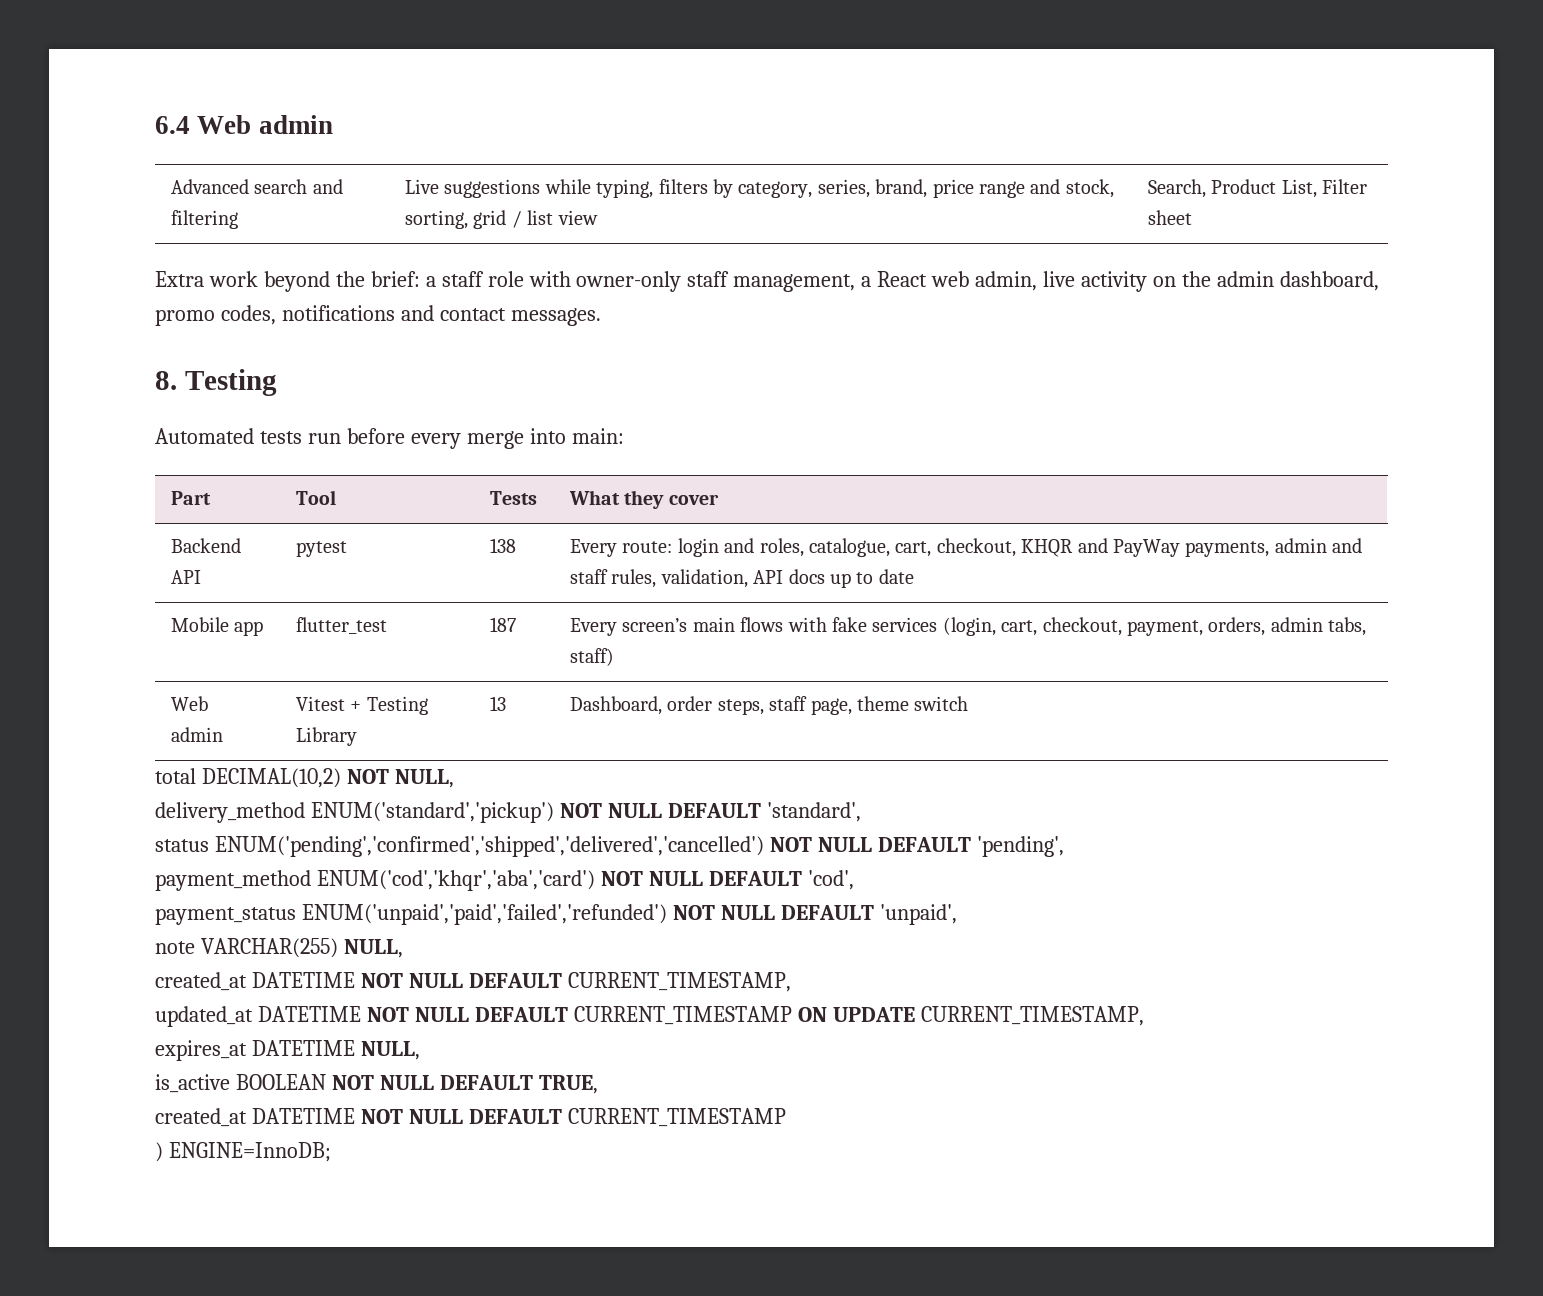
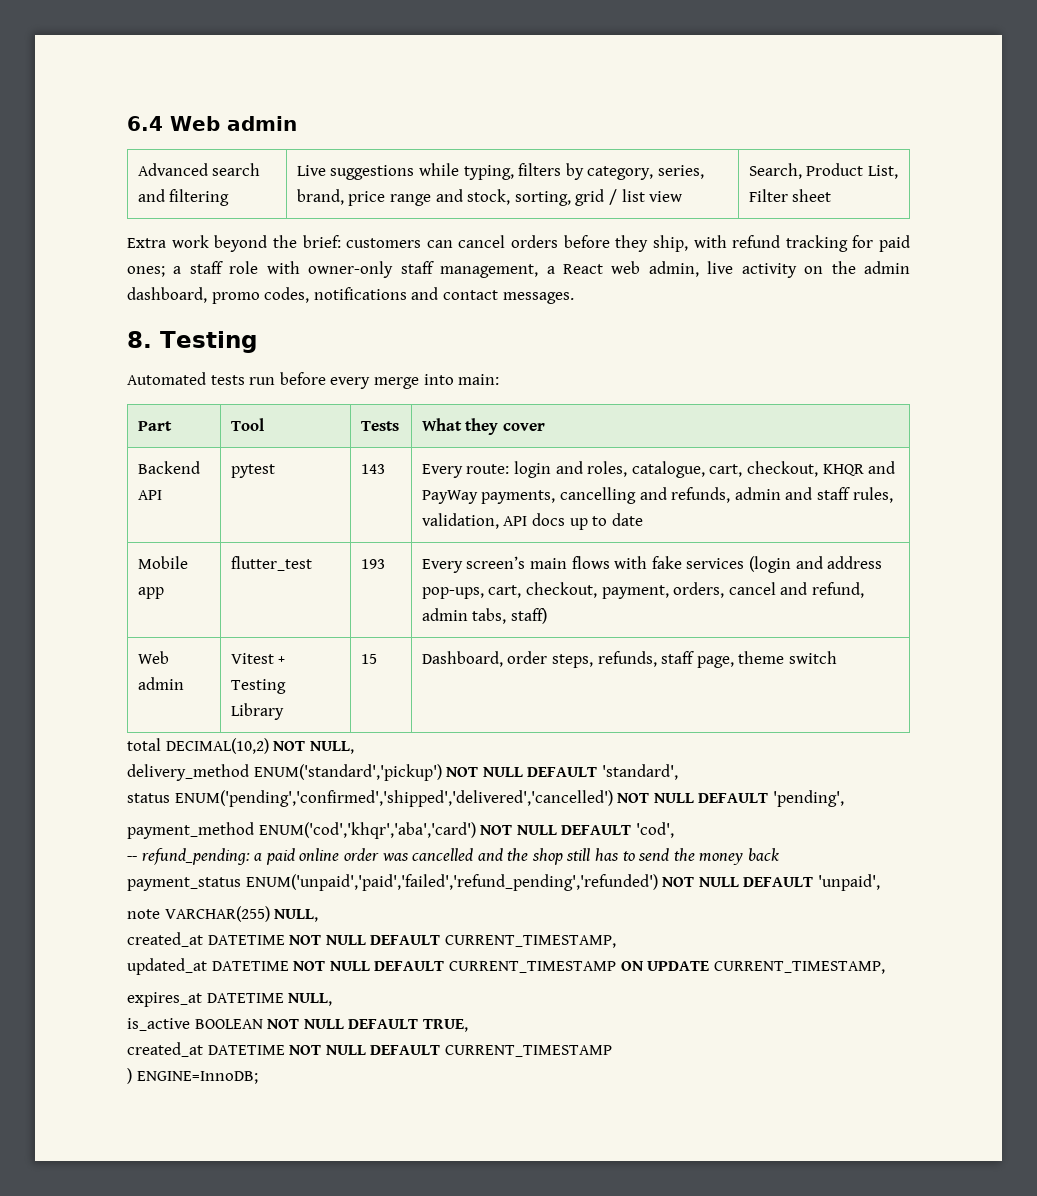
- Extra work beyond the brief: a staff role with owner-only staff management, a React web admin, live activity on the admin dashboard, promo codes, notifications and contact messages.
+ Extra work beyond the brief: customers can cancel orders before they ship, with refund tracking for paid ones; a staff role with owner-only staff management, a React web admin, live activity on the admin dashboard, promo codes, notifications and contact messages.
- Backend API | pytest | 138 | Every route: login and roles, catalogue, cart, checkout, KHQR and PayWay payments, admin and staff rules, validation, API docs up to date
+ Backend API | pytest | 143 | Every route: login and roles, catalogue, cart, checkout, KHQR and PayWay payments, cancelling and refunds, admin and staff rules, validation, API docs up to date
- Mobile app | flutter_test | 187 | Every screen’s main flows with fake services (login, cart, checkout, payment, orders, admin tabs, staff)
+ Mobile app | flutter_test | 193 | Every screen’s main flows with fake services (login and address pop-ups, cart, checkout, payment, orders, cancel and refund, admin tabs, staff)
- Web admin | Vitest + Testing Library | 13 | Dashboard, order steps, staff page, theme switch
+ Web admin | Vitest + Testing Library | 15 | Dashboard, order steps, refunds, staff page, theme switch
+ -- refund_pending: a paid online order was cancelled and the shop still has to send the money back
- payment_status ENUM('unpaid','paid','failed','refunded') NOT NULL DEFAULT 'unpaid',
+ payment_status ENUM('unpaid','paid','failed','refund_pending','refunded') NOT NULL DEFAULT 'unpaid',

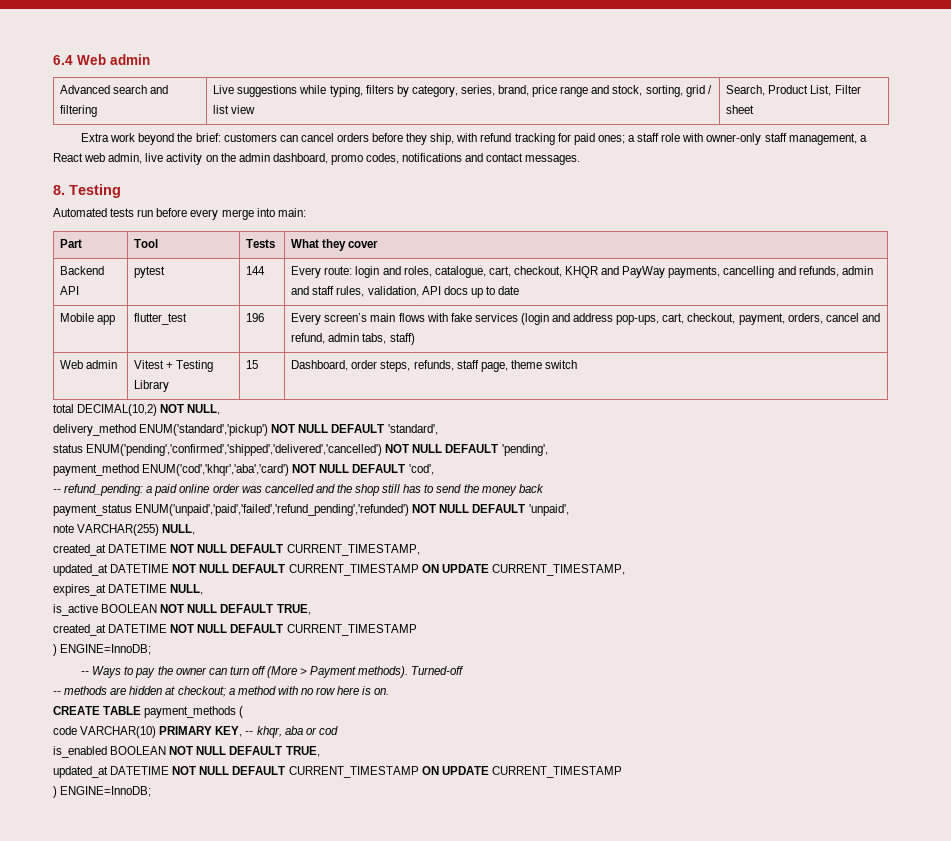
- Backend API | pytest | 143 | Every route: login and roles, catalogue, cart, checkout, KHQR and PayWay payments, cancelling and refunds, admin and staff rules, validation, API docs up to date
+ Backend API | pytest | 144 | Every route: login and roles, catalogue, cart, checkout, KHQR and PayWay payments, cancelling and refunds, admin and staff rules, validation, API docs up to date
- Mobile app | flutter_test | 193 | Every screen’s main flows with fake services (login and address pop-ups, cart, checkout, payment, orders, cancel and refund, admin tabs, staff)
+ Mobile app | flutter_test | 196 | Every screen’s main flows with fake services (login and address pop-ups, cart, checkout, payment, orders, cancel and refund, admin tabs, staff)
+ -- Ways to pay the owner can turn off (More > Payment methods). Turned-off
+ -- methods are hidden at checkout; a method with no row here is on.
+ CREATE TABLE payment_methods (
+ code VARCHAR(10) PRIMARY KEY, -- khqr, aba or cod
+ is_enabled BOOLEAN NOT NULL DEFAULT TRUE,
+ updated_at DATETIME NOT NULL DEFAULT CURRENT_TIMESTAMP ON UPDATE CURRENT_TIMESTAMP
+ ) ENGINE=InnoDB;

